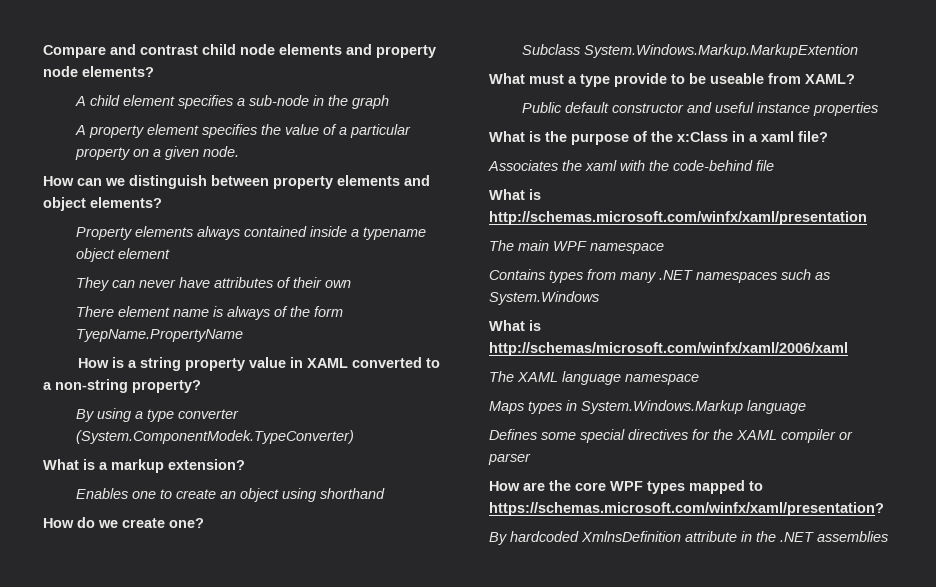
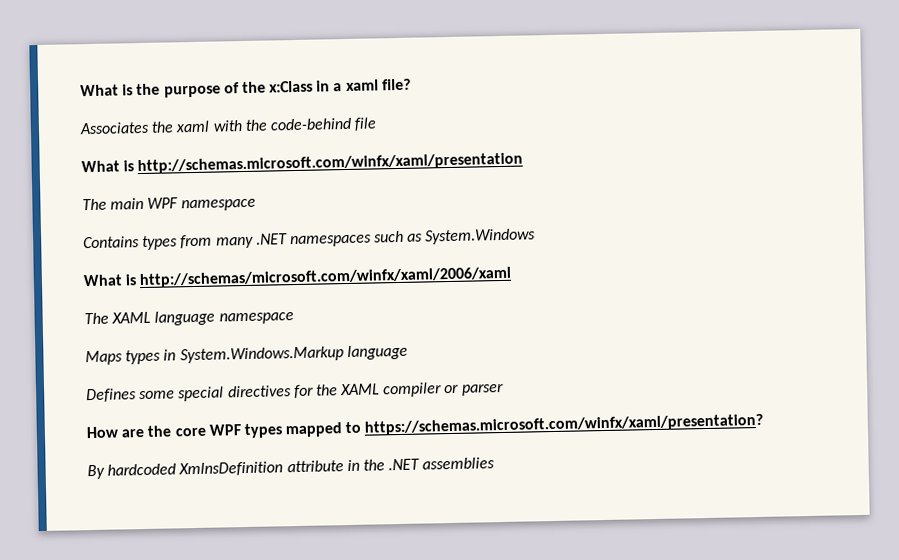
- Compare and contrast child node elements and property node elements?
- A child element specifies a sub-node in the graph
- A property element specifies the value of a particular property on a given node.
- How can we distinguish between property elements and object elements?
- Property elements always contained inside a typename object element
- They can never have attributes of their own
- There element name is always of the form TyepName.PropertyName
- How is a string property value in XAML converted to a non-string property?
- By using a type converter (System.ComponentModek.TypeConverter)
- What is a markup extension?
- Enables one to create an object using shorthand
- How do we create one?
- Subclass System.Windows.Markup.MarkupExtention
- What must a type provide to be useable from XAML?
- Public default constructor and useful instance properties

